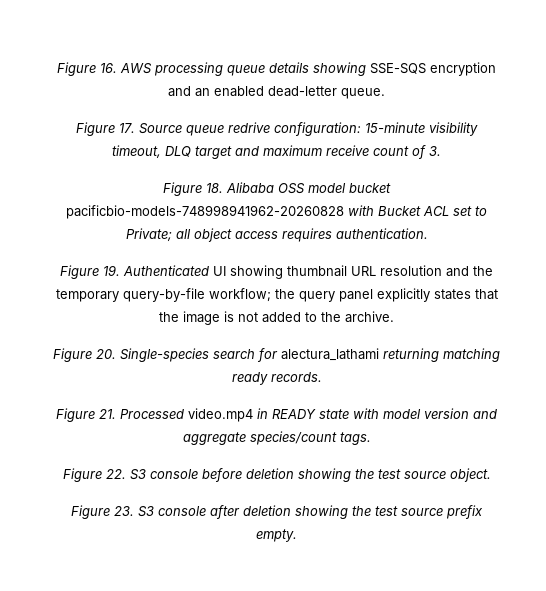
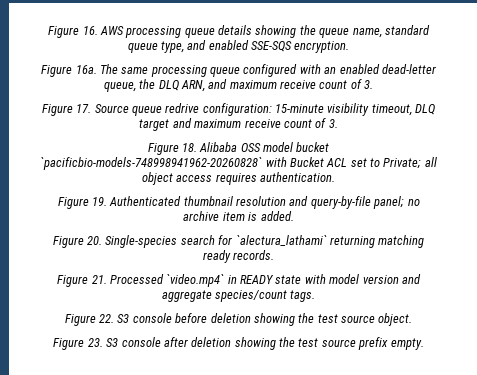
- Figure 16. AWS processing queue details showing SSE-SQS encryption and an enabled dead-letter queue.
+ Figure 16. AWS processing queue details showing the queue name, standard queue type, and enabled SSE-SQS encryption.
+ Figure 16a. The same processing queue configured with an enabled dead-letter queue, the DLQ ARN, and maximum receive count of 3.
- Figure 18. Alibaba OSS model bucket pacificbio-models-748998941962-20260828 with Bucket ACL set to Private; all object access requires authentication.
+ Figure 18. Alibaba OSS model bucket `pacificbio-models-748998941962-20260828` with Bucket ACL set to Private; all object access requires authentication.
- Figure 19. Authenticated UI showing thumbnail URL resolution and the temporary query-by-file workflow; the query panel explicitly states that the image is not added to the archive.
+ Figure 19. Authenticated thumbnail resolution and query-by-file panel; no archive item is added.
- Figure 20. Single-species search for alectura_lathami returning matching ready records.
+ Figure 20. Single-species search for `alectura_lathami` returning matching ready records.
- Figure 21. Processed video.mp4 in READY state with model version and aggregate species/count tags.
+ Figure 21. Processed `video.mp4` in READY state with model version and aggregate species/count tags.

